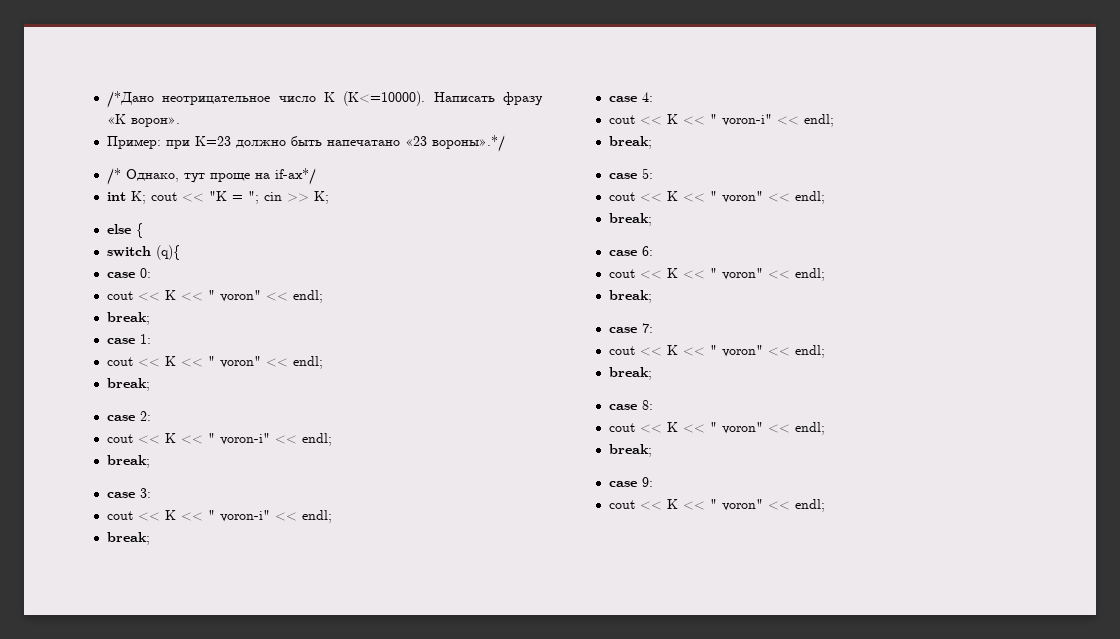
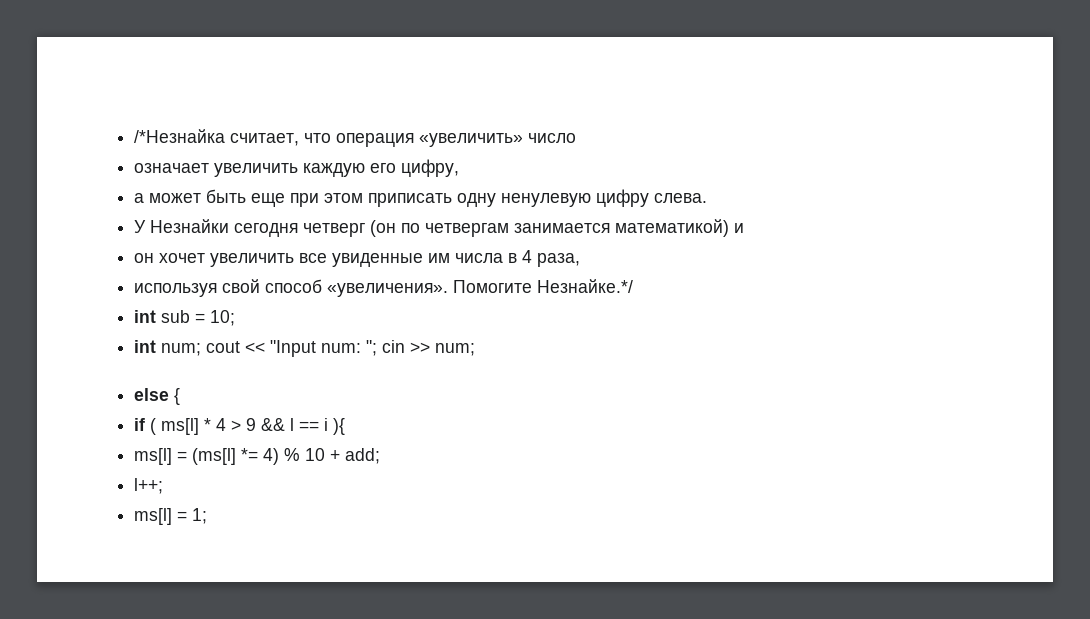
- /*Дано неотрицательное число К (К<=10000). Написать фразу «К ворон».
- Пример: при К=23 должно быть напечатано «23 вороны».*/
- /* Однако, тут проще на if-ах*/
- int K; cout << "K = "; cin >> K;
+ /*Незнайка считает, что операция «увеличить» число
+ означает увеличить каждую его цифру,
+ а может быть еще при этом приписать одну ненулевую цифру слева.
+ У Незнайки сегодня четверг (он по четвергам занимается математикой) и
+ он хочет увеличить все увиденные им числа в 4 раза,
+ используя свой способ «увеличения». Помогите Незнайке.*/
+ int sub = 10;
+ int num; cout << "Input num: "; cin >> num;
- switch (q){
- case 0:
- cout << K << " voron" << endl;
- break;
- case 1:
- cout << K << " voron" << endl;
- break;
- case 2:
- cout << K << " voron-i" << endl;
- break;
- case 3:
- cout << K << " voron-i" << endl;
- break;
- case 4:
- cout << K << " voron-i" << endl;
- break;
- case 5:
- cout << K << " voron" << endl;
- break;
- case 6:
- cout << K << " voron" << endl;
- break;
- case 7:
- cout << K << " voron" << endl;
- break;
- case 8:
- cout << K << " voron" << endl;
- break;
- case 9:
- cout << K << " voron" << endl;
+ if ( ms[l] * 4 > 9 && l == i ){
+ ms[l] = (ms[l] *= 4) % 10 + add;
+ l++;
+ ms[l] = 1;

